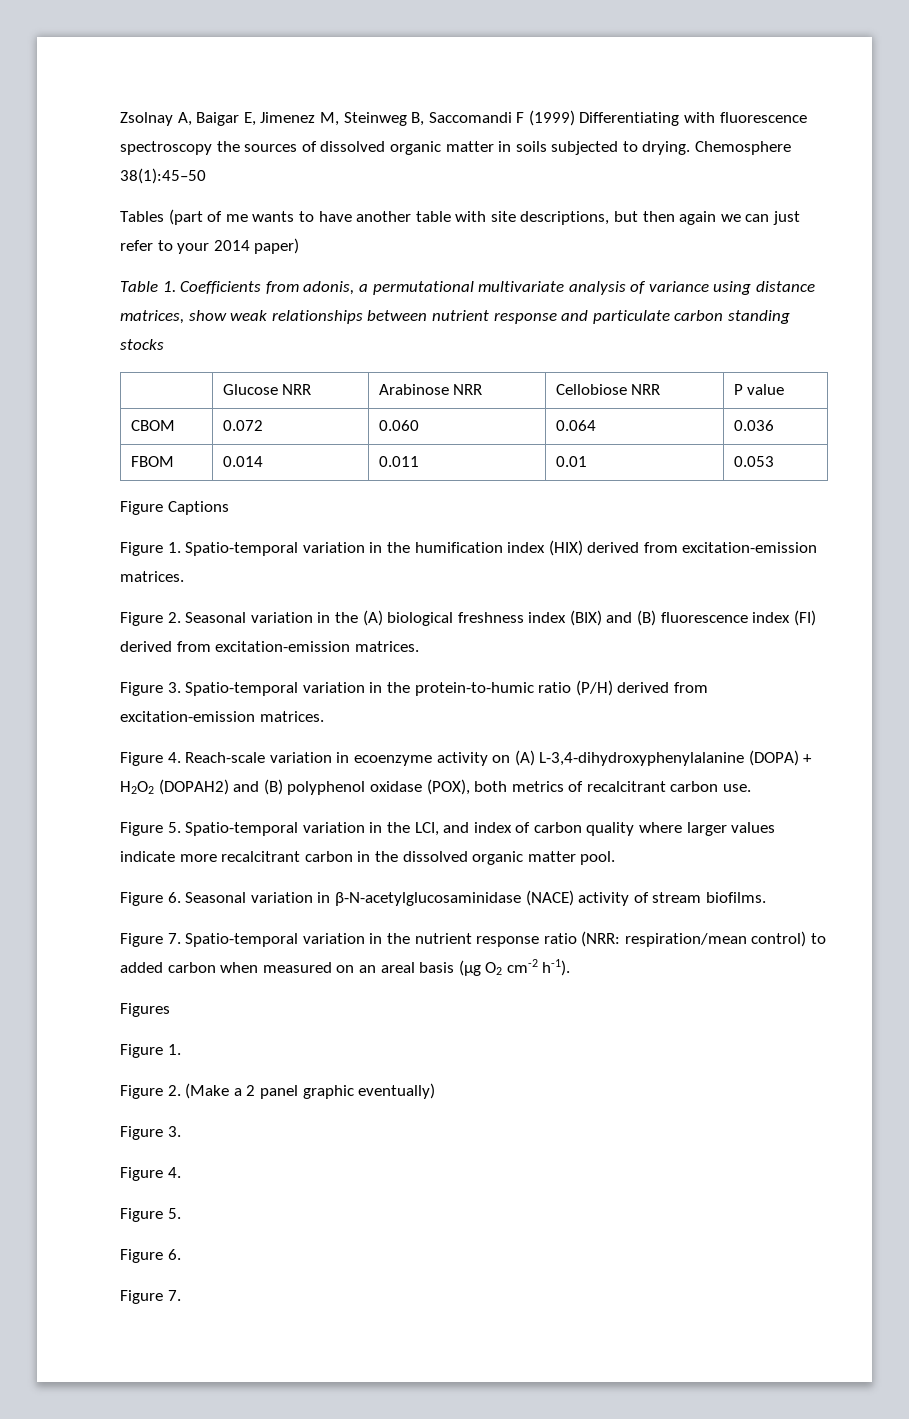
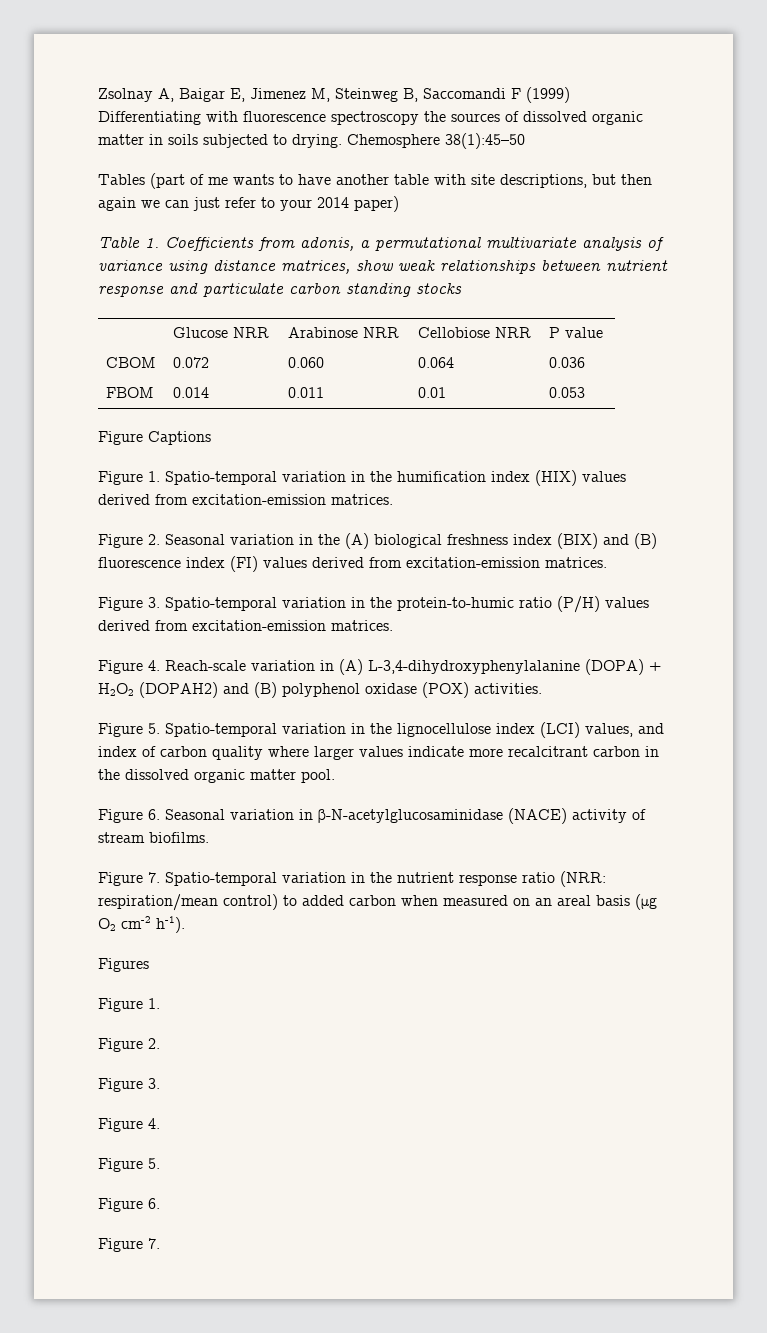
- Figure 1. Spatio-temporal variation in the humification index (HIX) derived from excitation-emission matrices.
+ Figure 1. Spatio-temporal variation in the humification index (HIX) values derived from excitation-emission matrices.
- Figure 2. Seasonal variation in the (A) biological freshness index (BIX) and (B) fluorescence index (FI) derived from excitation-emission matrices.
+ Figure 2. Seasonal variation in the (A) biological freshness index (BIX) and (B) fluorescence index (FI) values derived from excitation-emission matrices.
- Figure 3. Spatio-temporal variation in the protein-to-humic ratio (P/H) derived from excitation-emission matrices.
+ Figure 3. Spatio-temporal variation in the protein-to-humic ratio (P/H) values derived from excitation-emission matrices.
- Figure 4. Reach-scale variation in ecoenzyme activity on (A) L-3,4-dihydroxyphenylalanine (DOPA) + H2O2 (DOPAH2) and (B) polyphenol oxidase (POX), both metrics of recalcitrant carbon use.
+ Figure 4. Reach-scale variation in (A) L-3,4-dihydroxyphenylalanine (DOPA) + H2O2 (DOPAH2) and (B) polyphenol oxidase (POX) activities.
- Figure 5. Spatio-temporal variation in the LCI, and index of carbon quality where larger values indicate more recalcitrant carbon in the dissolved organic matter pool.
+ Figure 5. Spatio-temporal variation in the lignocellulose index (LCI) values, and index of carbon quality where larger values indicate more recalcitrant carbon in the dissolved organic matter pool.
  Figures
  Figure 1.
- Figure 2. (Make a 2 panel graphic eventually)
+ Figure 2.

